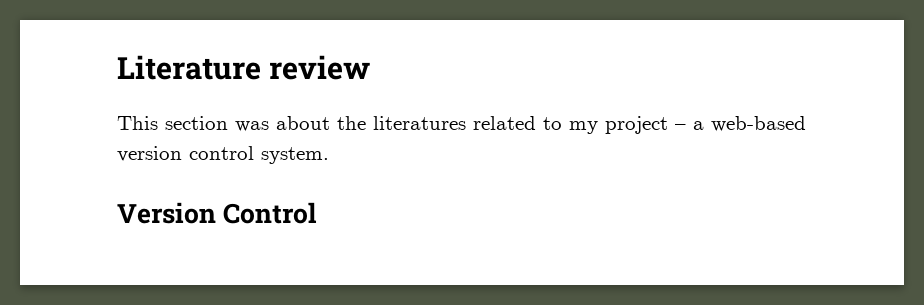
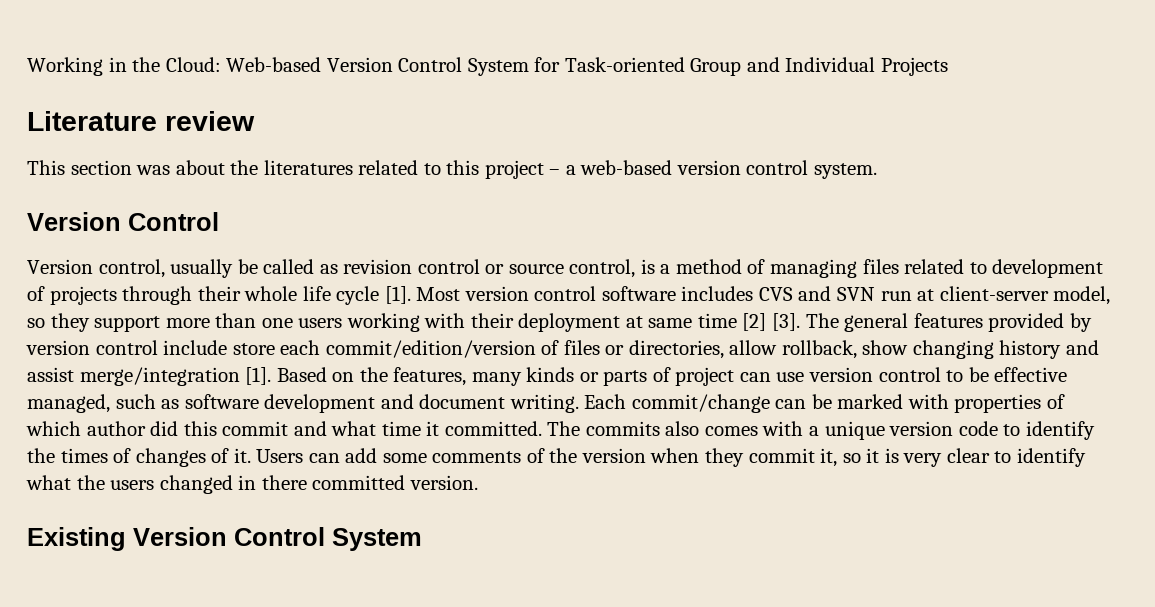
+ Working in the Cloud: Web-based Version Control System for Task-oriented Group and Individual Projects
- This section was about the literatures related to my project – a web-based version control system.
+ This section was about the literatures related to this project – a web-based version control system.
+ Version control, usually be called as revision control or source control, is a method of managing files related to development of projects through their whole life cycle [1]. Most version control software includes CVS and SVN run at client-server model, so they support more than one users working with their deployment at same time [2] [3]. The general features provided by version control include store each commit/edition/version of files or directories, allow rollback, show changing history and assist merge/integration [1]. Based on the features, many kinds or parts of project can use version control to be effective managed, such as software development and document writing. Each commit/change can be marked with properties of which author did this commit and what time it committed. The commits also comes with a unique version code to identify the times of changes of it. Users can add some comments of the version when they commit it, so it is very clear to identify what the users changed in there committed version.
+ Existing Version Control System

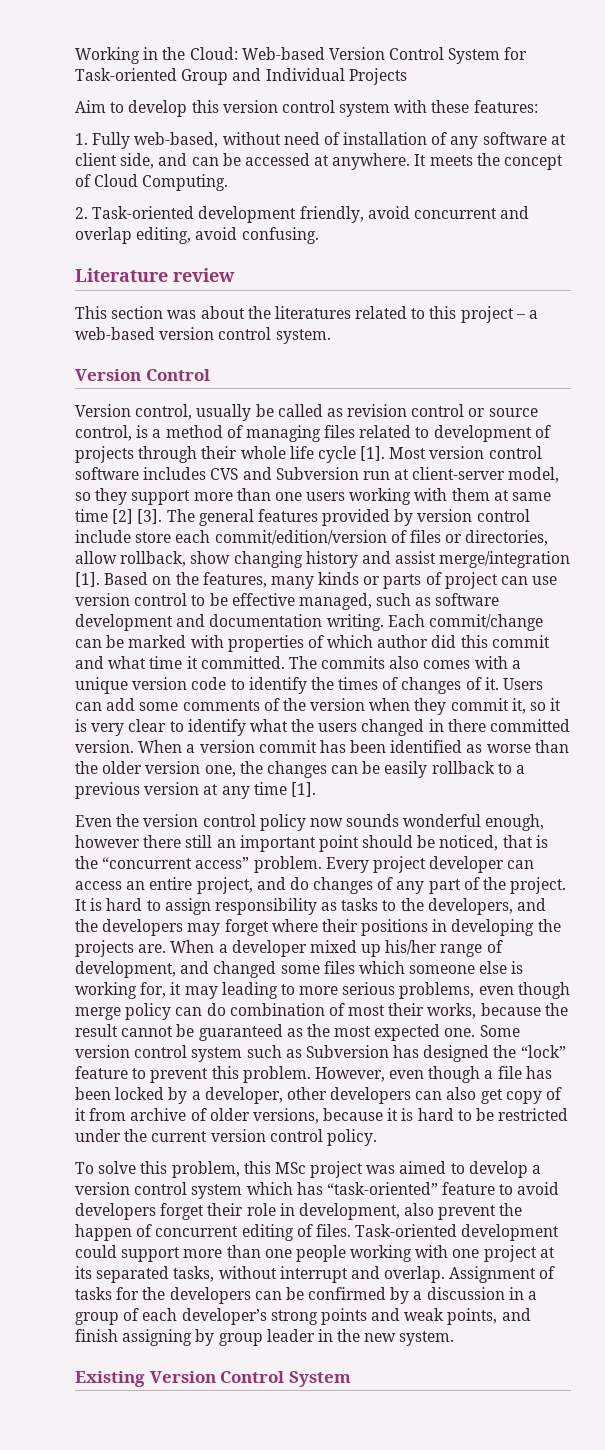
+ Aim to develop this version control system with these features:
+ 1. Fully web-based, without need of installation of any software at client side, and can be accessed at anywhere. It meets the concept of Cloud Computing.
+ 2. Task-oriented development friendly, avoid concurrent and overlap editing, avoid confusing.
- Most version control software includes CVS and SVN run at client-server model, so they support more than one users working with their deployment at same time [2] [3].
+ Most version control software includes CVS and Subversion run at client-server model, so they support more than one users working with them at same time [2] [3].
- Based on the features, many kinds or parts of project can use version control to be effective managed, such as software development and document writing.
+ Based on the features, many kinds or parts of project can use version control to be effective managed, such as software development and documentation writing.
+ When a version commit has been identified as worse than the older version one, the changes can be easily rollback to a previous version at any time [1].
+ Even the version control policy now sounds wonderful enough, however there still an important point should be noticed, that is the “concurrent access” problem. Every project developer can access an entire project, and do changes of any part of the project. It is hard to assign responsibility as tasks to the developers, and the developers may forget where their positions in developing the projects are. When a developer mixed up his/her range of development, and changed some files which someone else is working for, it may leading to more serious problems, even though merge policy can do combination of most their works, because the result cannot be guaranteed as the most expected one. Some version control system such as Subversion has designed the “lock” feature to prevent this problem. However, even though a file has been locked by a developer, other developers can also get copy of it from archive of older versions, because it is hard to be restricted under the current version control policy.
+ To solve this problem, this MSc project was aimed to develop a version control system which has “task-oriented” feature to avoid developers forget their role in development, also prevent the happen of concurrent editing of files. Task-oriented development could support more than one people working with one project at its separated tasks, without interrupt and overlap. Assignment of tasks for the developers can be confirmed by a discussion in a group of each developer’s strong points and weak points, and finish assigning by group leader in the new system.

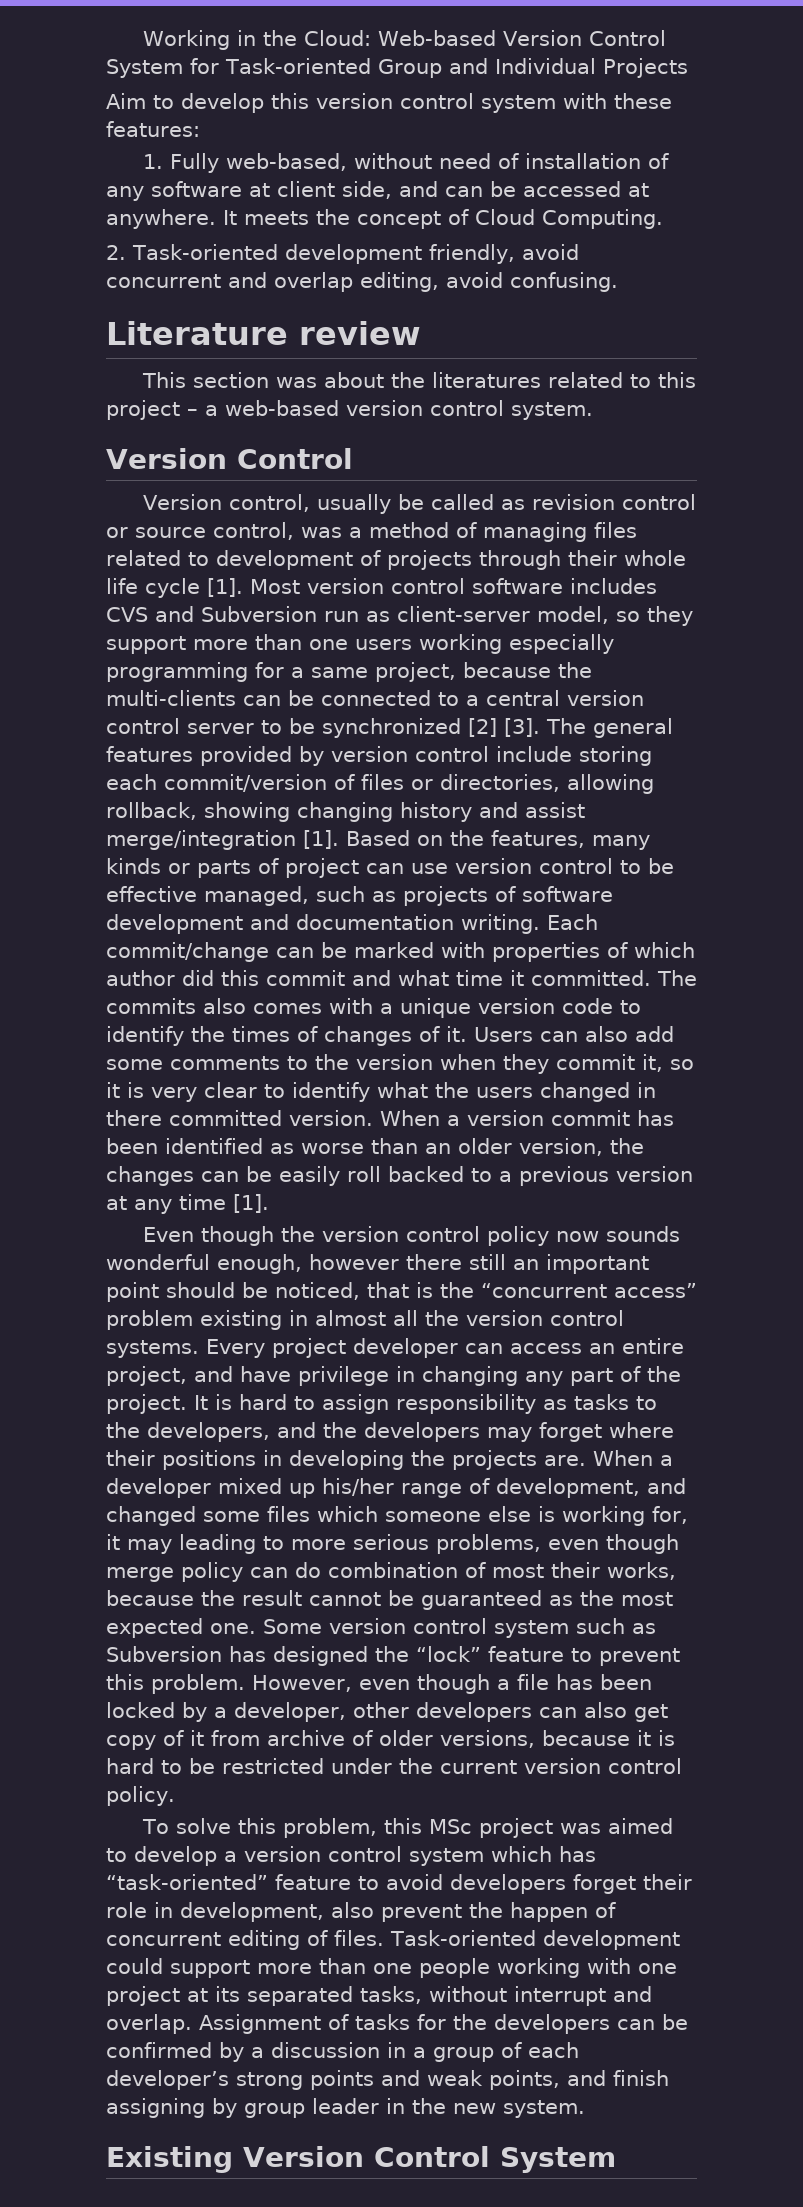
- Version control, usually be called as revision control or source control, is a method of managing files related to development of projects through their whole life cycle [1].
+ Version control, usually be called as revision control or source control, was a method of managing files related to development of projects through their whole life cycle [1].
- Most version control software includes CVS and Subversion run at client-server model, so they support more than one users working with them at same time [2] [3].
+ Most version control software includes CVS and Subversion run as client-server model, so they support more than one users working especially programming for a same project, because the multi-clients can be connected to a central version control server to be synchronized [2] [3].
- The general features provided by version control include store each commit/edition/version of files or directories, allow rollback, show changing history and assist merge/integration [1].
+ The general features provided by version control include storing each commit/version of files or directories, allowing rollback, showing changing history and assist merge/integration [1].
- Based on the features, many kinds or parts of project can use version control to be effective managed, such as software development and documentation writing.
+ Based on the features, many kinds or parts of project can use version control to be effective managed, such as projects of software development and documentation writing.
- Users can add some comments of the version when they commit it, so it is very clear to identify what the users changed in there committed version.
+ Users can also add some comments to the version when they commit it, so it is very clear to identify what the users changed in there committed version.
- When a version commit has been identified as worse than the older version one, the changes can be easily rollback to a previous version at any time [1].
+ When a version commit has been identified as worse than an older version, the changes can be easily roll backed to a previous version at any time [1].
- Even the version control policy now sounds wonderful enough, however there still an important point should be noticed, that is the “concurrent access” problem.
+ Even though the version control policy now sounds wonderful enough, however there still an important point should be noticed, that is the “concurrent access” problem existing in almost all the version control systems.
- Every project developer can access an entire project, and do changes of any part of the project.
+ Every project developer can access an entire project, and have privilege in changing any part of the project.

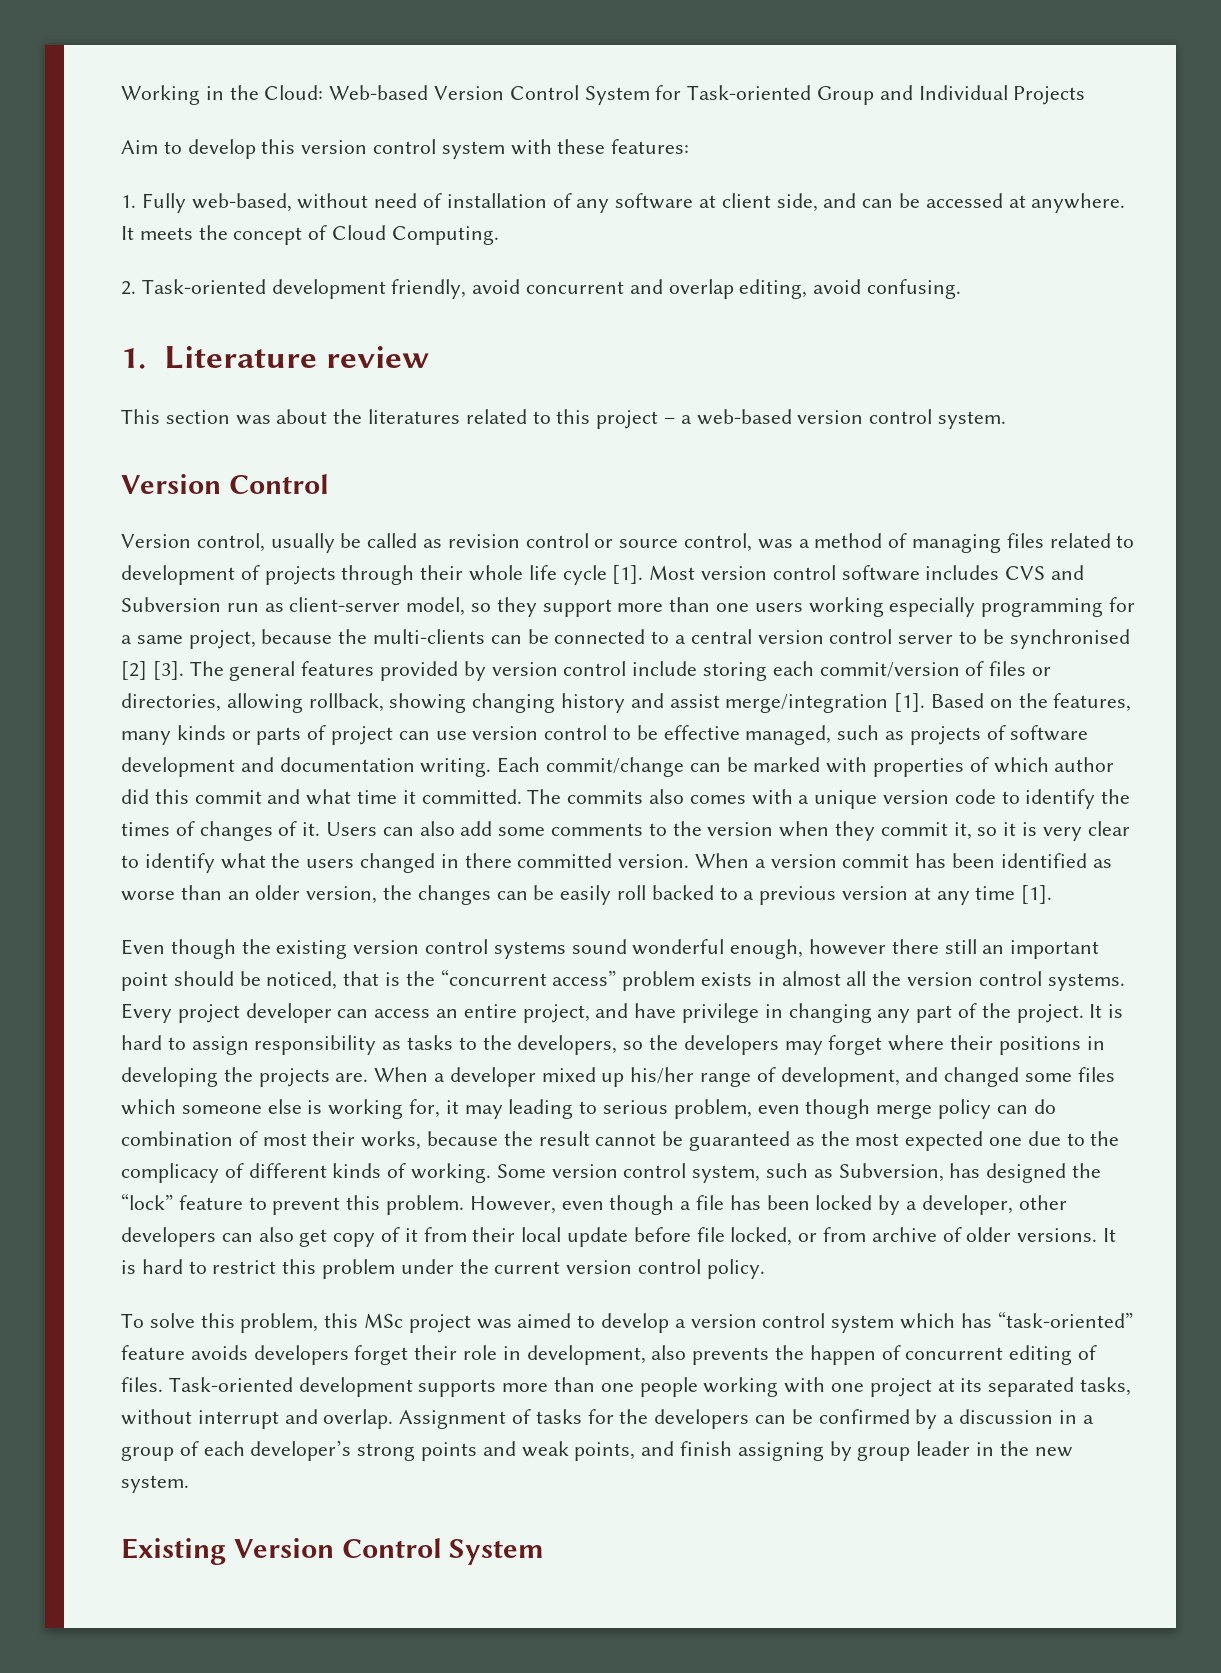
- Literature review
+ 1. Literature review
- Most version control software includes CVS and Subversion run as client-server model, so they support more than one users working especially programming for a same project, because the multi-clients can be connected to a central version control server to be synchronized [2] [3].
+ Most version control software includes CVS and Subversion run as client-server model, so they support more than one users working especially programming for a same project, because the multi-clients can be connected to a central version control server to be synchronised [2] [3].
- Even though the version control policy now sounds wonderful enough, however there still an important point should be noticed, that is the “concurrent access” problem existing in almost all the version control systems.
+ Even though the existing version control systems sound wonderful enough, however there still an important point should be noticed, that is the “concurrent access” problem exists in almost all the version control systems.
- It is hard to assign responsibility as tasks to the developers, and the developers may forget where their positions in developing the projects are.
+ It is hard to assign responsibility as tasks to the developers, so the developers may forget where their positions in developing the projects are.
- When a developer mixed up his/her range of development, and changed some files which someone else is working for, it may leading to more serious problems, even though merge policy can do combination of most their works, because the result cannot be guaranteed as the most expected one.
+ When a developer mixed up his/her range of development, and changed some files which someone else is working for, it may leading to serious problem, even though merge policy can do combination of most their works, because the result cannot be guaranteed as the most expected one due to the complicacy of different kinds of working.
- Some version control system such as Subversion has designed the “lock” feature to prevent this problem.
+ Some version control system, such as Subversion, has designed the “lock” feature to prevent this problem.
- However, even though a file has been locked by a developer, other developers can also get copy of it from archive of older versions, because it is hard to be restricted under the current version control policy.
+ However, even though a file has been locked by a developer, other developers can also get copy of it from their local update before file locked, or from archive of older versions. It is hard to restrict this problem under the current version control policy.
- To solve this problem, this MSc project was aimed to develop a version control system which has “task-oriented” feature to avoid developers forget their role in development, also prevent the happen of concurrent editing of files.
+ To solve this problem, this MSc project was aimed to develop a version control system which has “task-oriented” feature avoids developers forget their role in development, also prevents the happen of concurrent editing of files.
- Task-oriented development could support more than one people working with one project at its separated tasks, without interrupt and overlap.
+ Task-oriented development supports more than one people working with one project at its separated tasks, without interrupt and overlap.

